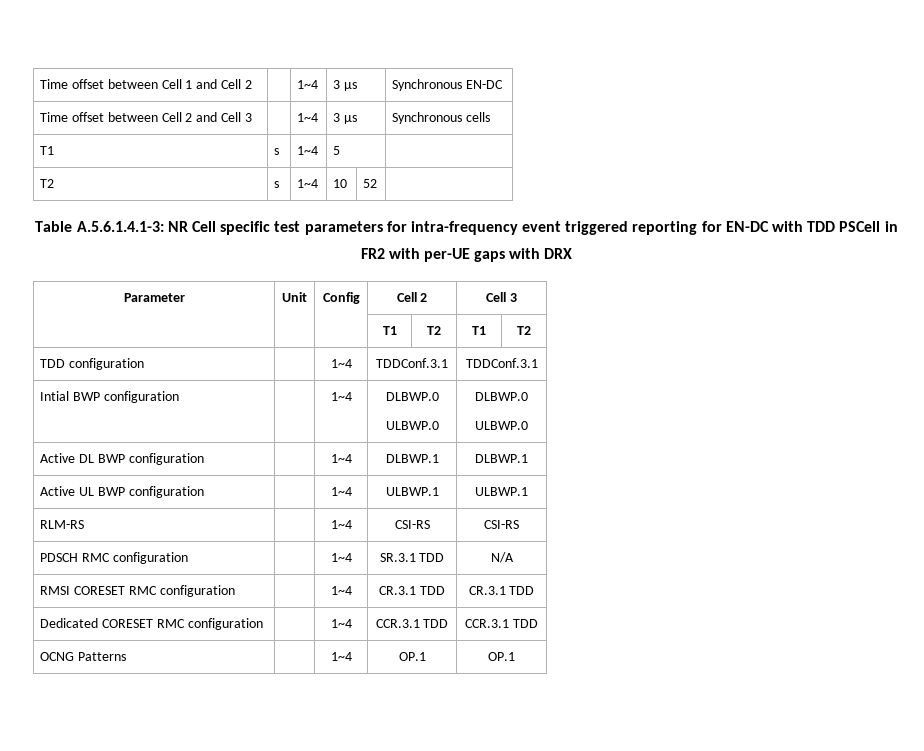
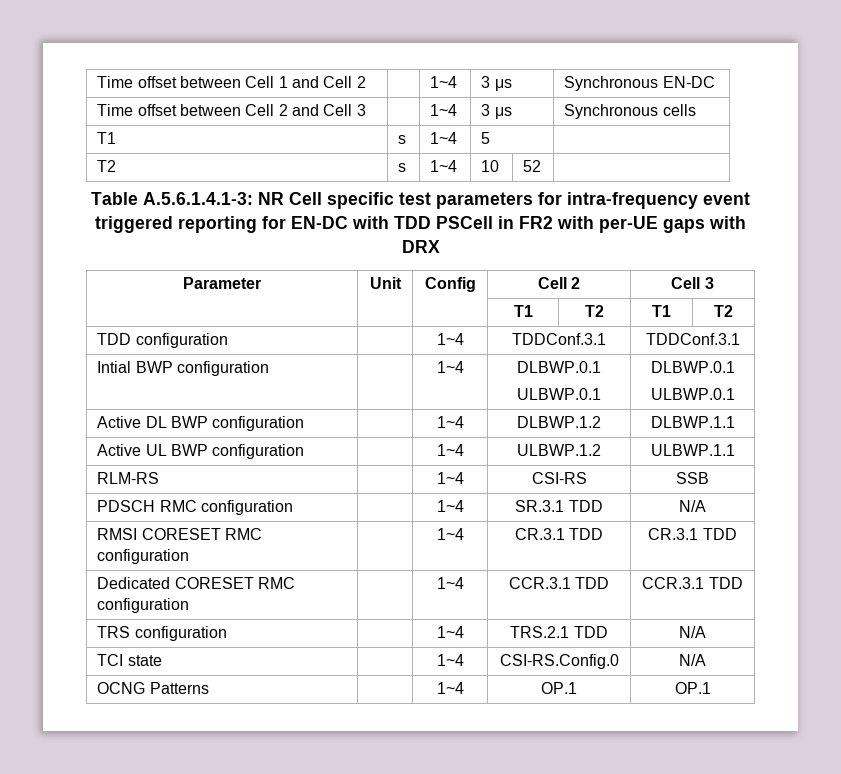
- Intial BWP configuration | | 1~4 | DLBWP.0
- ULBWP.0 | DLBWP.0
- ULBWP.0
+ Intial BWP configuration | | 1~4 | DLBWP.0.1
+ ULBWP.0.1 | DLBWP.0.1
+ ULBWP.0.1
- Active DL BWP configuration | | 1~4 | DLBWP.1 | DLBWP.1
+ Active DL BWP configuration | | 1~4 | DLBWP.1.2 | DLBWP.1.1
- Active UL BWP configuration | | 1~4 | ULBWP.1 | ULBWP.1
+ Active UL BWP configuration | | 1~4 | ULBWP.1.2 | ULBWP.1.1
- RLM-RS | | 1~4 | CSI-RS | CSI-RS
+ RLM-RS | | 1~4 | CSI-RS | SSB
+ TRS configuration | | 1~4 | TRS.2.1 TDD | N/A
+ TCI state | | 1~4 | CSI-RS.Config.0 | N/A

